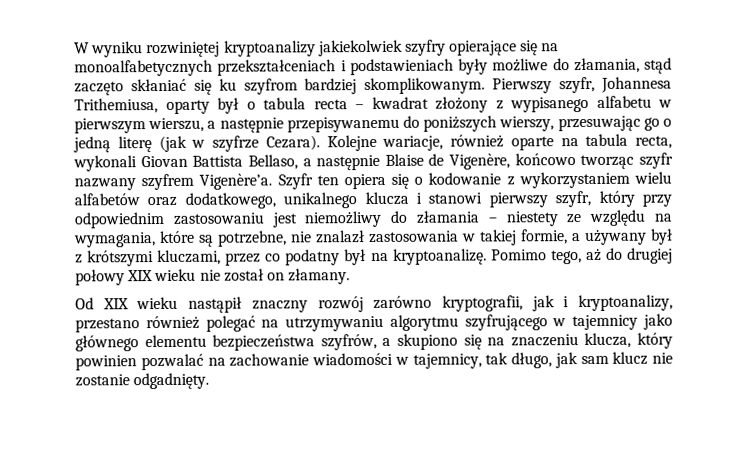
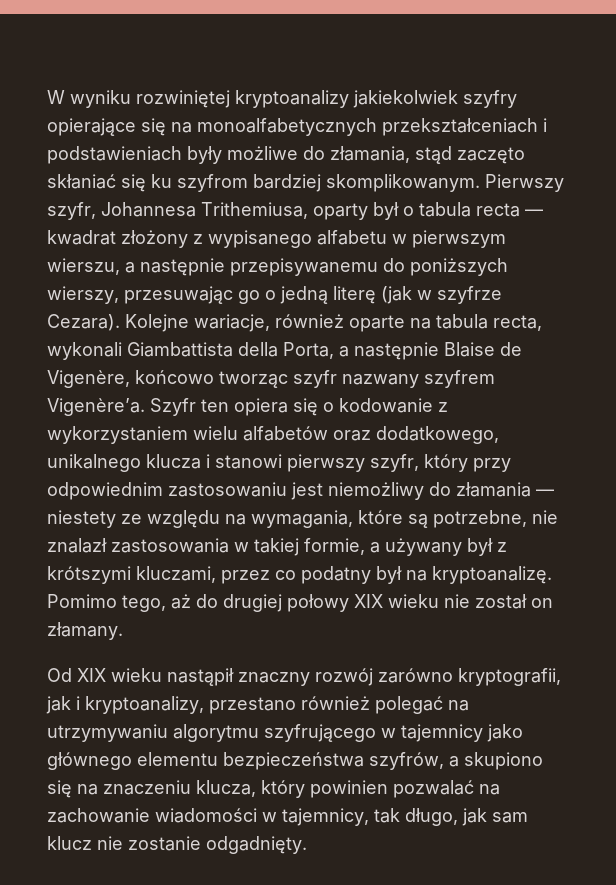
- Pierwszy szyfr, Johannesa Trithemiusa, oparty był o tabula recta – kwadrat złożony z wypisanego alfabetu w pierwszym wierszu, a następnie przepisywanemu do poniższych wierszy, przesuwając go o jedną literę (jak w szyfrze Cezara).
+ Pierwszy szyfr, Johannesa Trithemiusa, oparty był o tabula recta — kwadrat złożony z wypisanego alfabetu w pierwszym wierszu, a następnie przepisywanemu do poniższych wierszy, przesuwając go o jedną literę (jak w szyfrze Cezara).
- Kolejne wariacje, również oparte na tabula recta, wykonali Giovan Battista Bellaso, a następnie Blaise de Vigenère, końcowo tworząc szyfr nazwany szyfrem Vigenère’a.
+ Kolejne wariacje, również oparte na tabula recta, wykonali Giambattista della Porta, a następnie Blaise de Vigenère, końcowo tworząc szyfr nazwany szyfrem Vigenère’a.
- Szyfr ten opiera się o kodowanie z wykorzystaniem wielu alfabetów oraz dodatkowego, unikalnego klucza i stanowi pierwszy szyfr, który przy odpowiednim zastosowaniu jest niemożliwy do złamania – niestety ze względu na wymagania, które są potrzebne, nie znalazł zastosowania w takiej formie, a używany był z krótszymi kluczami, przez co podatny był na kryptoanalizę.
+ Szyfr ten opiera się o kodowanie z wykorzystaniem wielu alfabetów oraz dodatkowego, unikalnego klucza i stanowi pierwszy szyfr, który przy odpowiednim zastosowaniu jest niemożliwy do złamania — niestety ze względu na wymagania, które są potrzebne, nie znalazł zastosowania w takiej formie, a używany był z krótszymi kluczami, przez co podatny był na kryptoanalizę.

